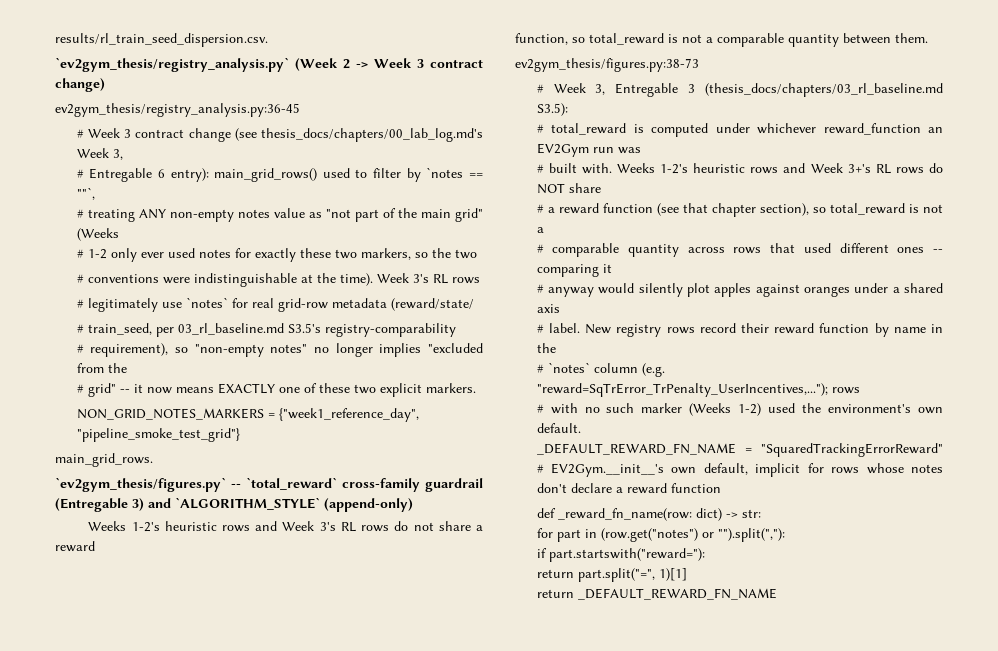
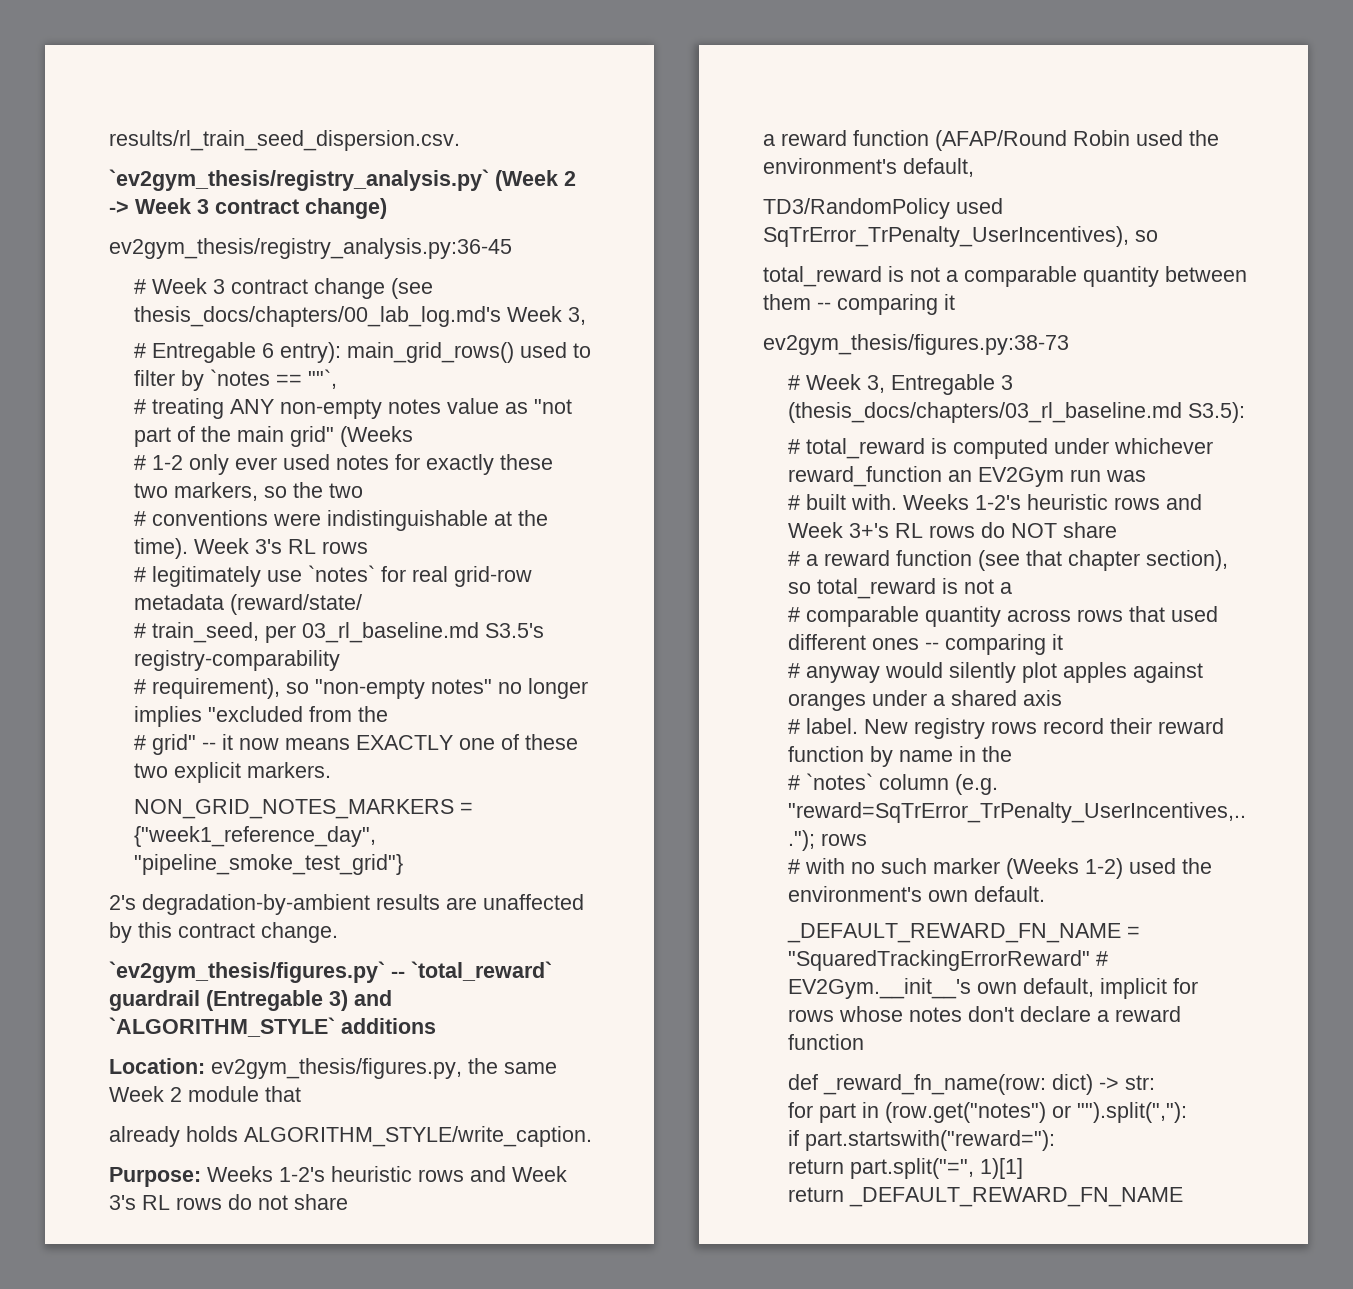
- main_grid_rows.
+ 2's degradation-by-ambient results are unaffected by this contract change.
- `ev2gym_thesis/figures.py` -- `total_reward` cross-family guardrail (Entregable 3) and `ALGORITHM_STYLE` (append-only)
- Weeks 1-2's heuristic rows and Week 3's RL rows do not share a reward
- function, so total_reward is not a comparable quantity between them.
+ `ev2gym_thesis/figures.py` -- `total_reward` guardrail (Entregable 3) and `ALGORITHM_STYLE` additions
+ Location: ev2gym_thesis/figures.py, the same Week 2 module that
+ already holds ALGORITHM_STYLE/write_caption.
+ Purpose: Weeks 1-2's heuristic rows and Week 3's RL rows do not share
+ a reward function (AFAP/Round Robin used the environment's default,
+ TD3/RandomPolicy used SqTrError_TrPenalty_UserIncentives), so
+ total_reward is not a comparable quantity between them -- comparing it

